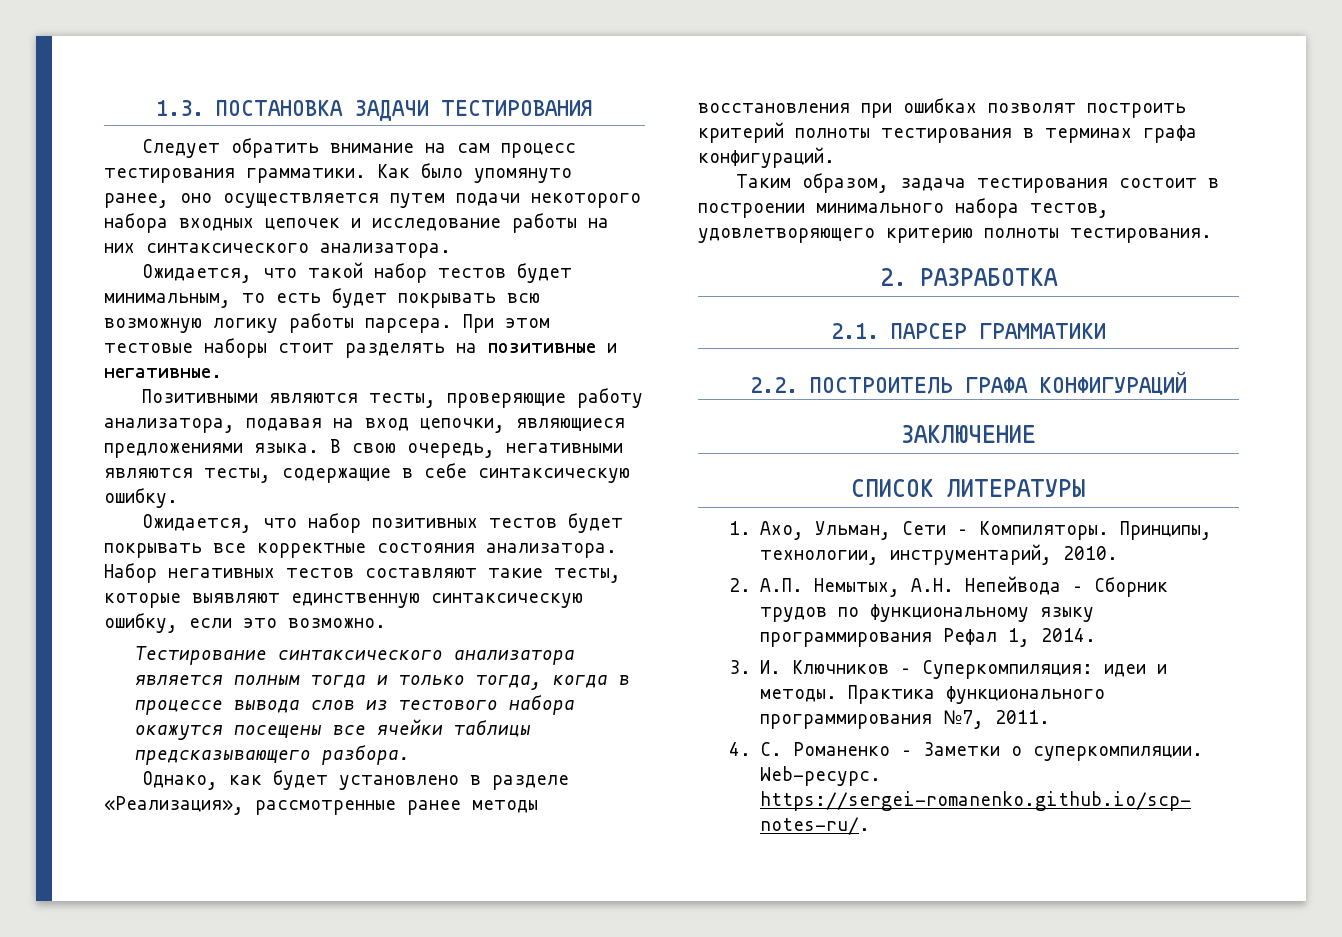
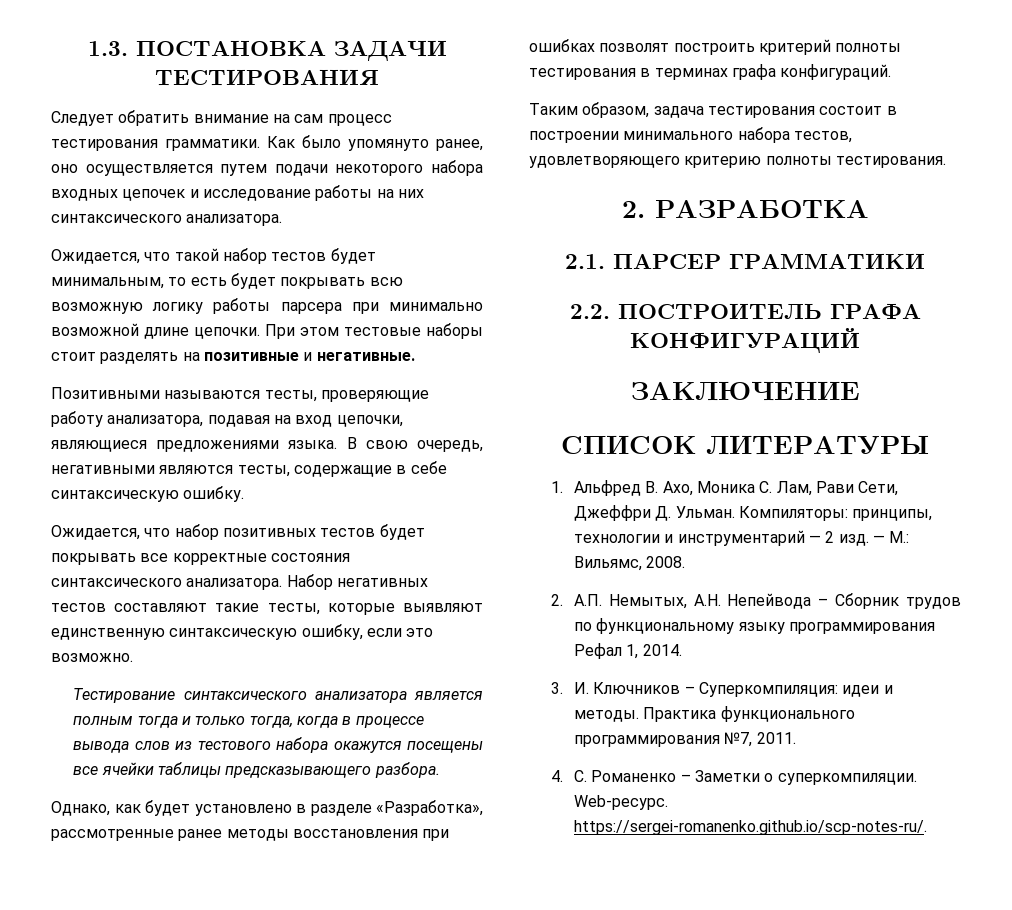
- Ожидается, что такой набор тестов будет минимальным, то есть будет покрывать всю возможную логику работы парсера.
+ Ожидается, что такой набор тестов будет минимальным, то есть будет покрывать всю возможную логику работы парсера при минимально возможной длине цепочки.
- Позитивными являются тесты, проверяющие работу анализатора, подавая на вход цепочки, являющиеся предложениями языка.
+ Позитивными называются тесты, проверяющие работу анализатора, подавая на вход цепочки, являющиеся предложениями языка.
- Ожидается, что набор позитивных тестов будет покрывать все корректные состояния анализатора.
+ Ожидается, что набор позитивных тестов будет покрывать все корректные состояния синтаксического анализатора.
- Однако, как будет установлено в разделе «Реализация», рассмотренные ранее методы восстановления при ошибках позволят построить критерий полноты тестирования в терминах графа конфигураций.
+ Однако, как будет установлено в разделе «Разработка», рассмотренные ранее методы восстановления при ошибках позволят построить критерий полноты тестирования в терминах графа конфигураций.
- 1. Ахо, Ульман, Сети – Компиляторы. Принципы, технологии, инструментарий, 2010.
+ 1. Альфред В. Ахо, Моника С. Лам, Рави Сети, Джеффри Д. Ульман. Компиляторы: принципы, технологии и инструментарий — 2 изд. — М.: Вильямс, 2008.

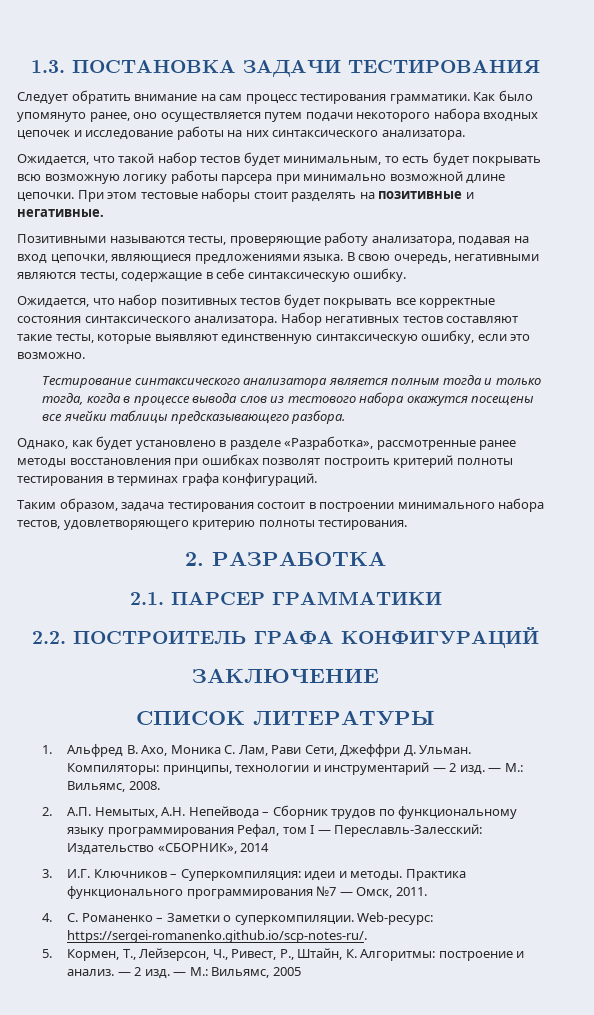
- 2. А.П. Немытых, А.Н. Непейвода – Cборник трудов по функциональному языку программирования Рефал 1, 2014.
+ 2. А.П. Немытых, А.Н. Непейвода – Cборник трудов по функциональному языку программирования Рефал, том I — Переславль-Залесский: Издательство «СБОРНИК», 2014
- 3. И. Ключников – Суперкомпиляция: идеи и методы.
+ 3. И.Г. Ключников – Суперкомпиляция: идеи и методы.
- Практика функционального программирования №7, 2011.
+ Практика функционального программирования №7 — Омск, 2011.
- Web-ресурс. https://sergei-romanenko.github.io/scp-notes-ru/.
+ Web-ресурс: https://sergei-romanenko.github.io/scp-notes-ru/.
+ 5. Кормен, Т., Лейзерсон, Ч., Ривест, Р., Штайн, К. Алгоритмы: построение и анализ. — 2 изд. — М.: Вильямс, 2005

